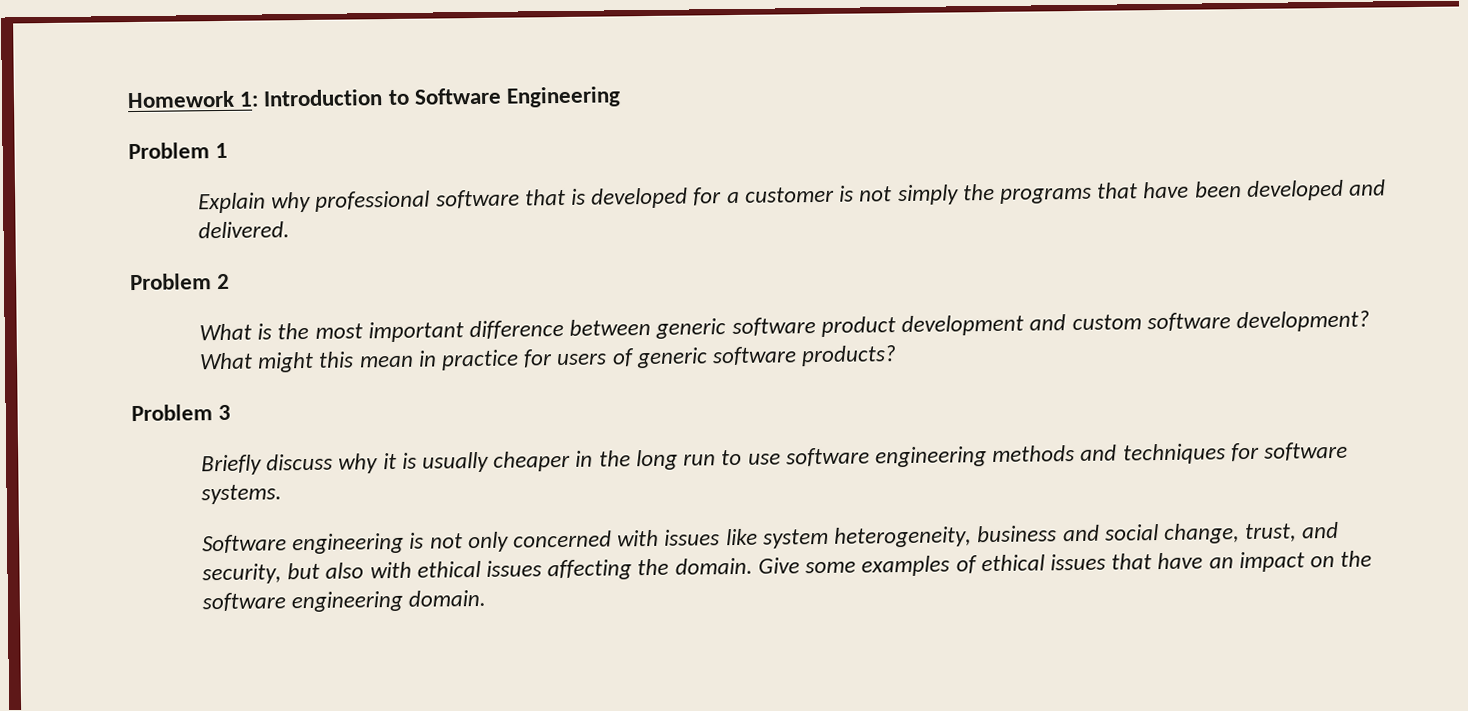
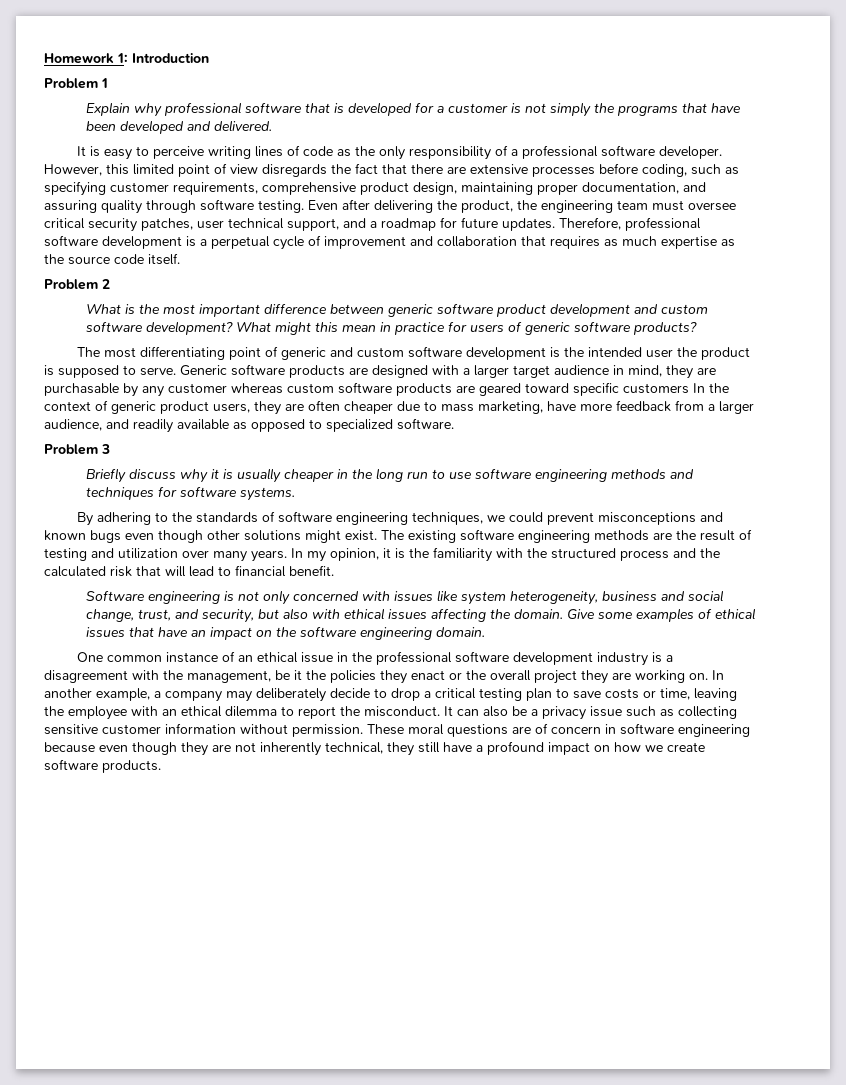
- Homework 1: Introduction to Software Engineering
+ Homework 1: Introduction
+ It is easy to perceive writing lines of code as the only responsibility of a professional software developer. However, this limited point of view disregards the fact that there are extensive processes before coding, such as specifying customer requirements, comprehensive product design, maintaining proper documentation, and assuring quality through software testing. Even after delivering the product, the engineering team must oversee critical security patches, user technical support, and a roadmap for future updates. Therefore, professional software development is a perpetual cycle of improvement and collaboration that requires as much expertise as the source code itself.
+ The most differentiating point of generic and custom software development is the intended user the product is supposed to serve. Generic software products are designed with a larger target audience in mind, they are purchasable by any customer whereas custom software products are geared toward specific customers In the context of generic product users, they are often cheaper due to mass marketing, have more feedback from a larger audience, and readily available as opposed to specialized software.
+ By adhering to the standards of software engineering techniques, we could prevent misconceptions and known bugs even though other solutions might exist. The existing software engineering methods are the result of testing and utilization over many years. In my opinion, it is the familiarity with the structured process and the calculated risk that will lead to financial benefit.
+ One common instance of an ethical issue in the professional software development industry is a disagreement with the management, be it the policies they enact or the overall project they are working on. In another example, a company may deliberately decide to drop a critical testing plan to save costs or time, leaving the employee with an ethical dilemma to report the misconduct. It can also be a privacy issue such as collecting sensitive customer information without permission. These moral questions are of concern in software engineering because even though they are not inherently technical, they still have a profound impact on how we create software products.

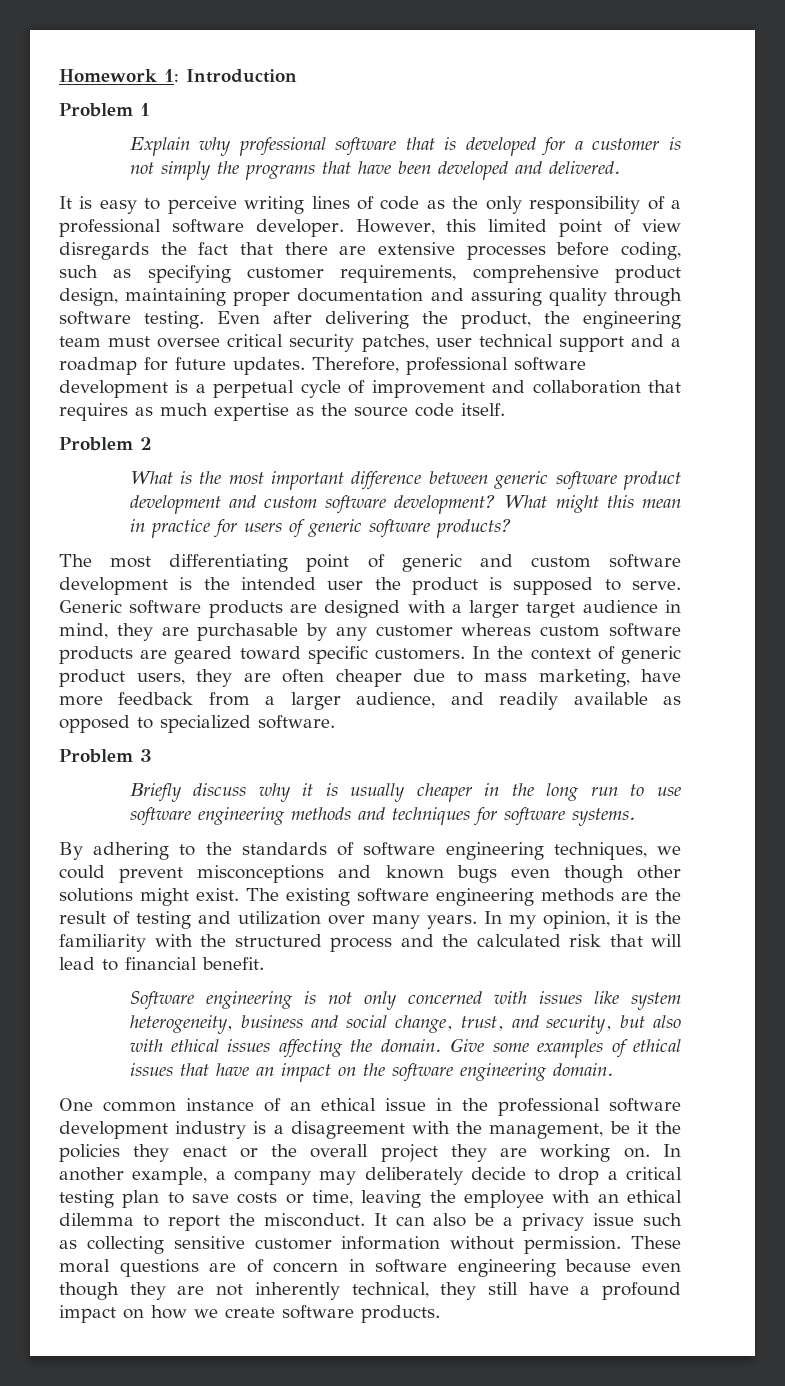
- However, this limited point of view disregards the fact that there are extensive processes before coding, such as specifying customer requirements, comprehensive product design, maintaining proper documentation, and assuring quality through software testing.
+ However, this limited point of view disregards the fact that there are extensive processes before coding, such as specifying customer requirements, comprehensive product design, maintaining proper documentation and assuring quality through software testing.
- Even after delivering the product, the engineering team must oversee critical security patches, user technical support, and a roadmap for future updates.
+ Even after delivering the product, the engineering team must oversee critical security patches, user technical support and a roadmap for future updates.
- Generic software products are designed with a larger target audience in mind, they are purchasable by any customer whereas custom software products are geared toward specific customers In the context of generic product users, they are often cheaper due to mass marketing, have more feedback from a larger audience, and readily available as opposed to specialized software.
+ Generic software products are designed with a larger target audience in mind, they are purchasable by any customer whereas custom software products are geared toward specific customers. In the context of generic product users, they are often cheaper due to mass marketing, have more feedback from a larger audience, and readily available as opposed to specialized software.

